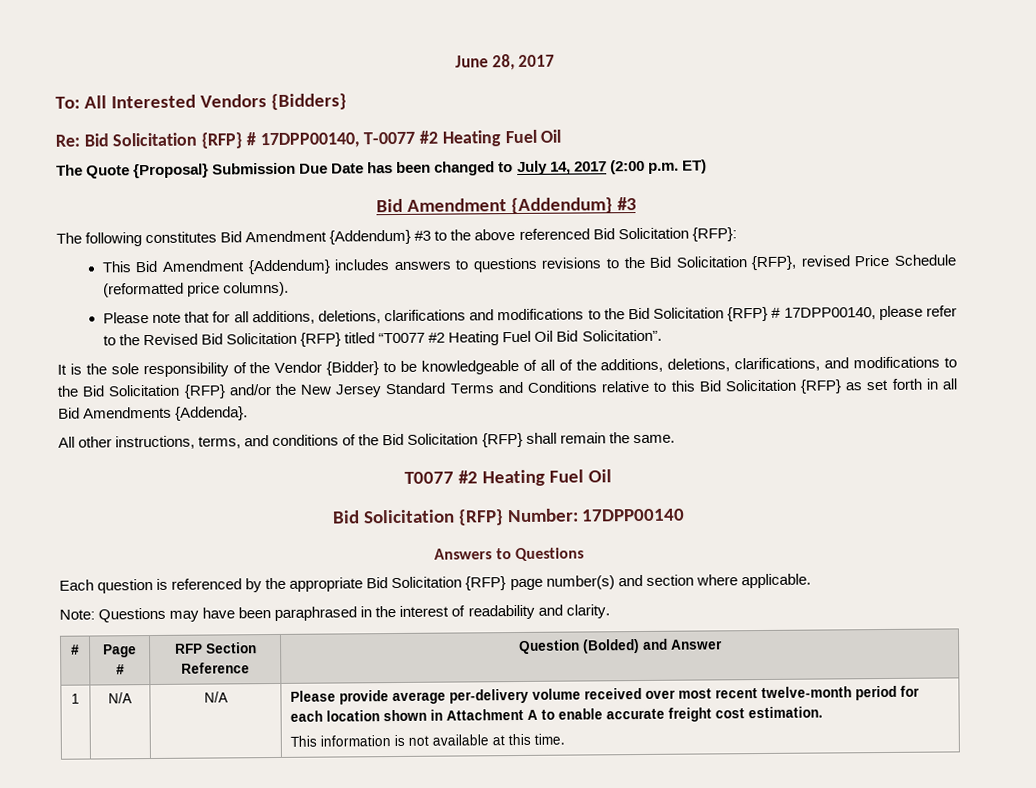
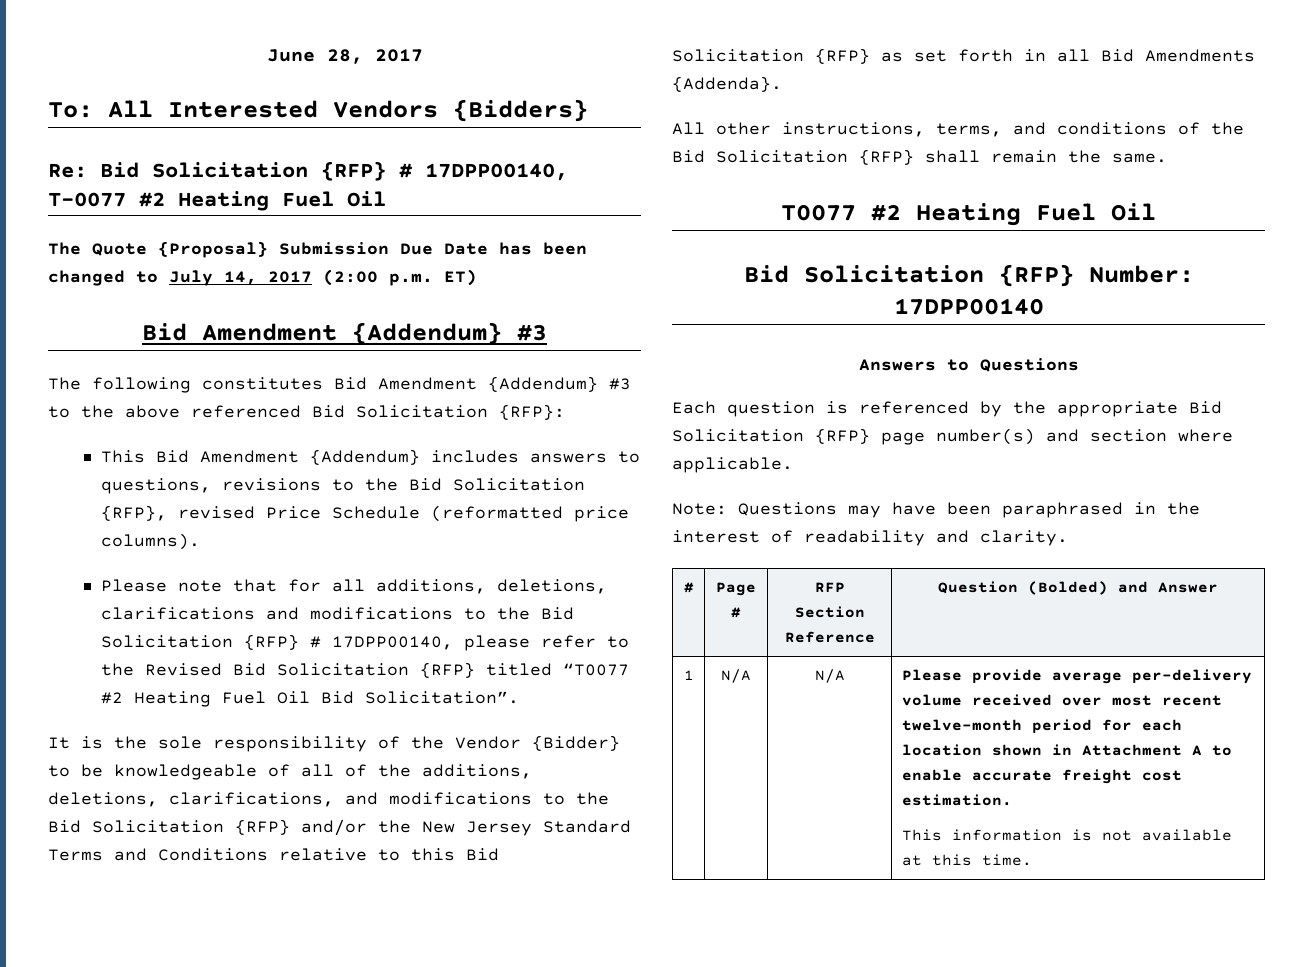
- This Bid Amendment {Addendum} includes answers to questions revisions to the Bid Solicitation {RFP}, revised Price Schedule (reformatted price columns).
+ This Bid Amendment {Addendum} includes answers to questions, revisions to the Bid Solicitation {RFP}, revised Price Schedule (reformatted price columns).

